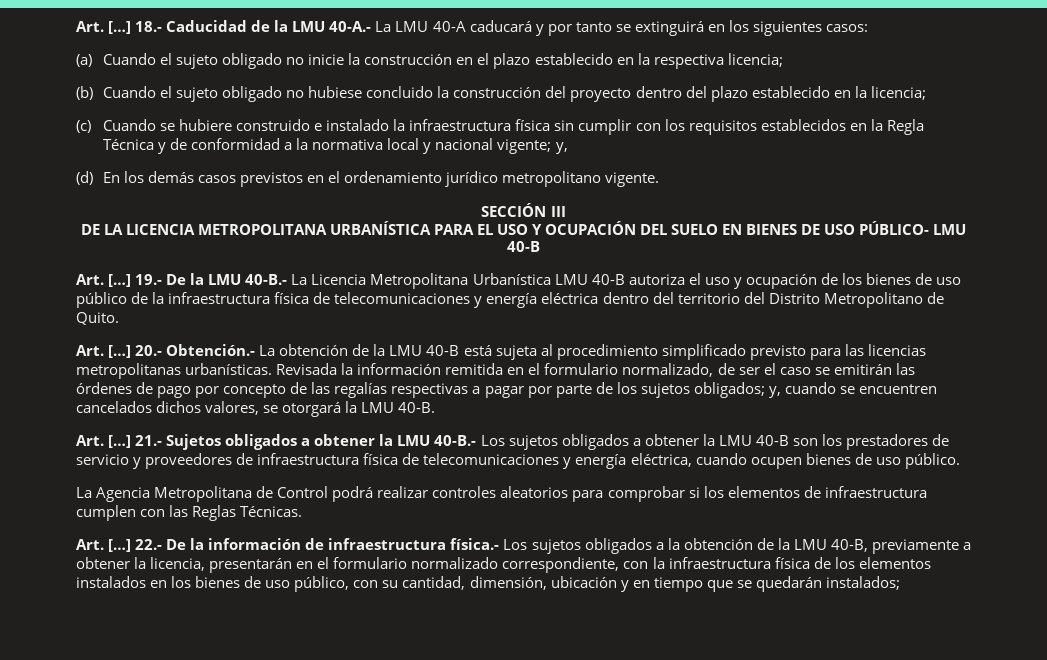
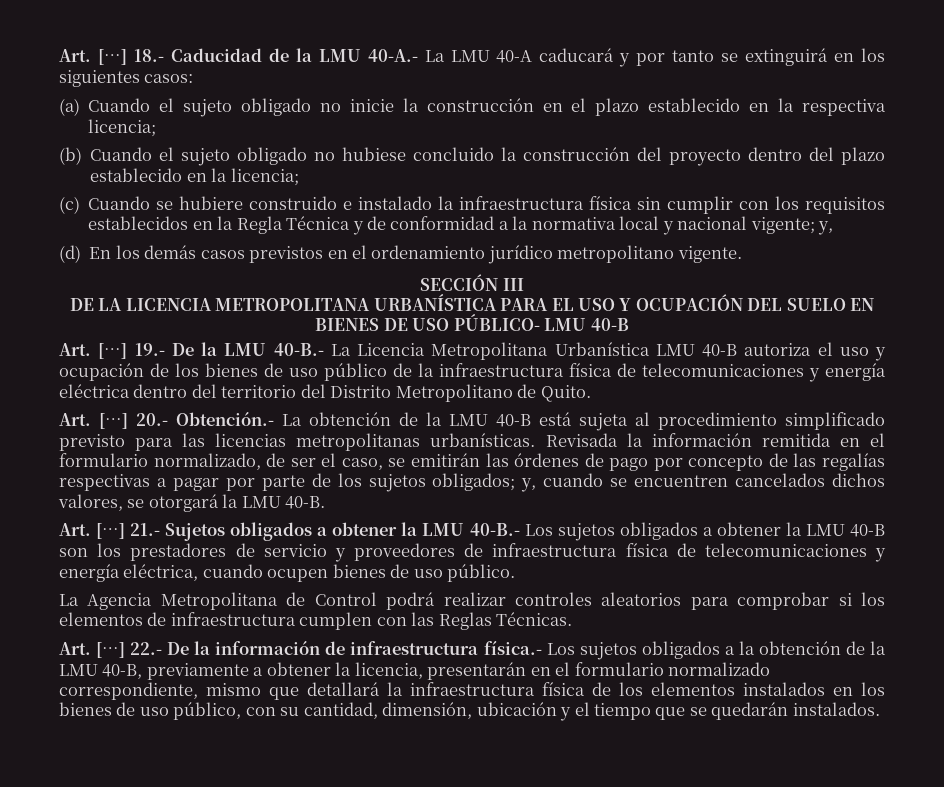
- Revisada la información remitida en el formulario normalizado, de ser el caso se emitirán las órdenes de pago por concepto de las regalías respectivas a pagar por parte de los sujetos obligados; y, cuando se encuentren cancelados dichos valores, se otorgará la LMU 40-B.
+ Revisada la información remitida en el formulario normalizado, de ser el caso, se emitirán las órdenes de pago por concepto de las regalías respectivas a pagar por parte de los sujetos obligados; y, cuando se encuentren cancelados dichos valores, se otorgará la LMU 40-B.
- 22.- De la información de infraestructura física.- Los sujetos obligados a la obtención de la LMU 40-B, previamente a obtener la licencia, presentarán en el formulario normalizado correspondiente, con la infraestructura física de los elementos instalados en los bienes de uso público, con su cantidad, dimensión, ubicación y en tiempo que se quedarán instalados;
+ 22.- De la información de infraestructura física.- Los sujetos obligados a la obtención de la LMU 40-B, previamente a obtener la licencia, presentarán en el formulario normalizado correspondiente, mismo que detallará la infraestructura física de los elementos instalados en los bienes de uso público, con su cantidad, dimensión, ubicación y el tiempo que se quedarán instalados.

